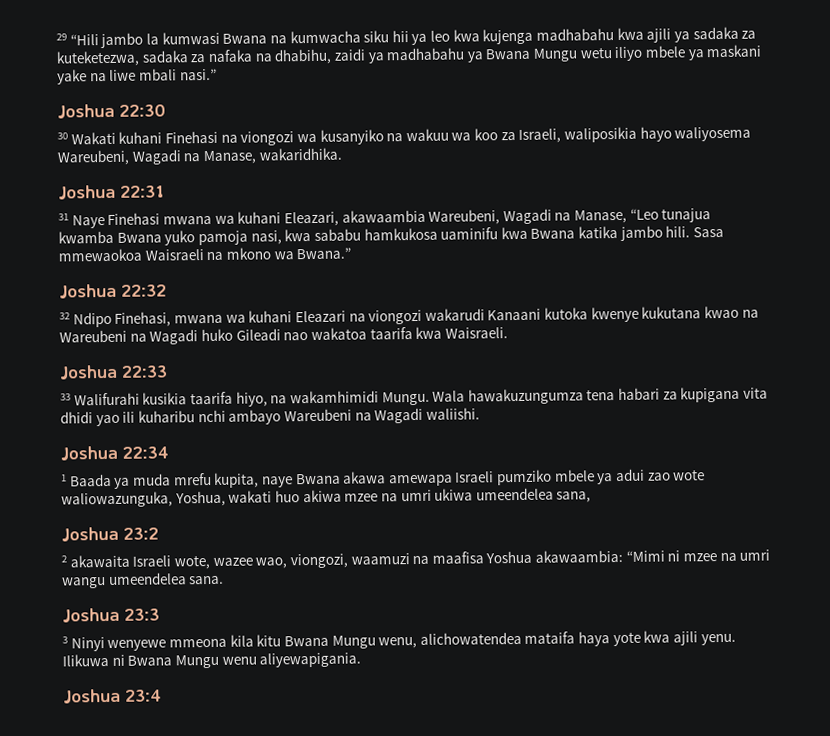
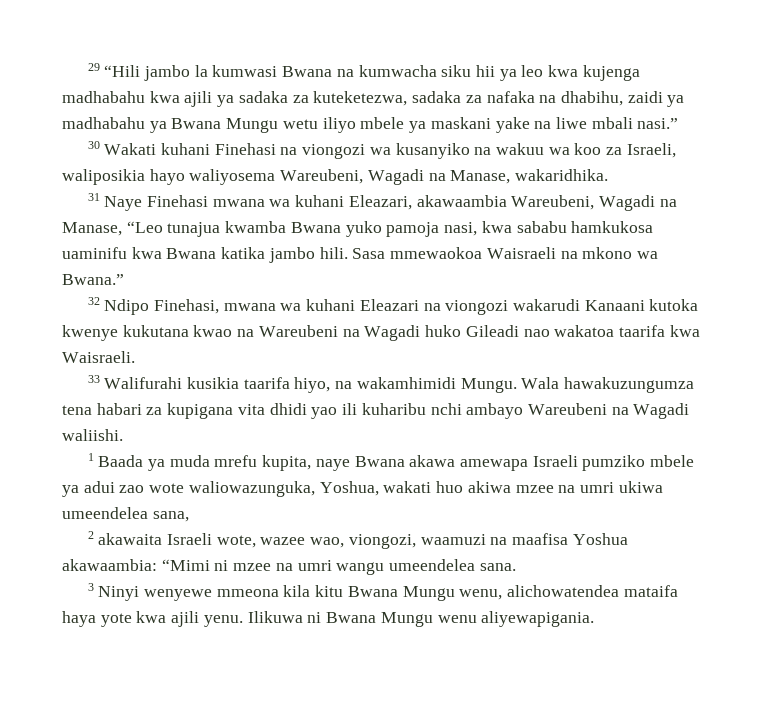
- Joshua 22:30
- Joshua 22:31
- Joshua 22:32
- Joshua 22:33
- Joshua 22:34
- Joshua 23:2
- Joshua 23:3
- Joshua 23:4

